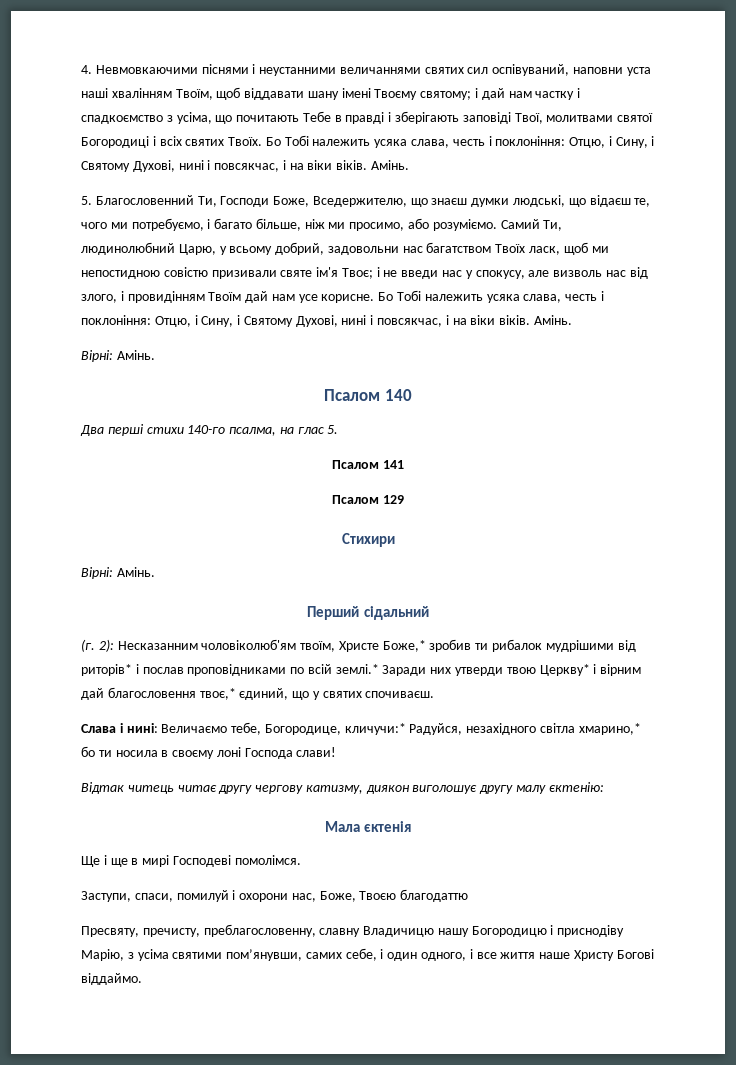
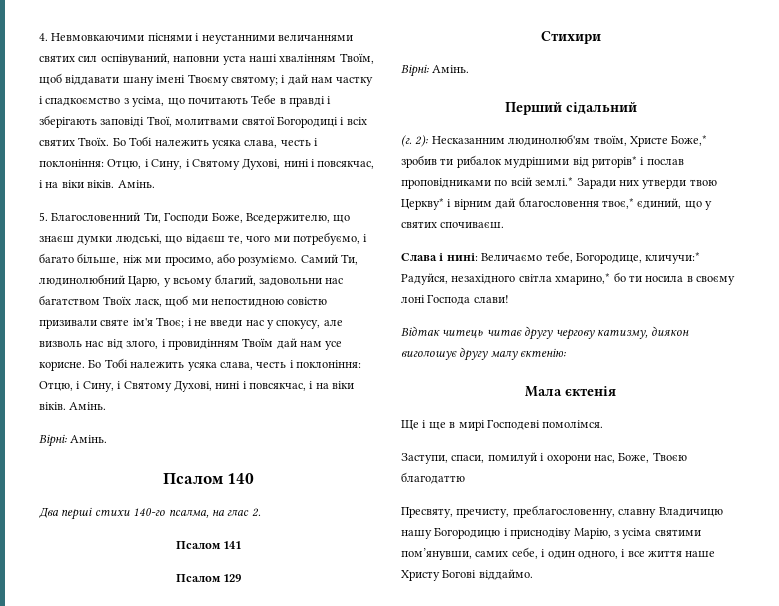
- Самий Ти, людинолюбний Царю, у всьому добрий, задовольни нас багатством Твоїх ласк, щоб ми непостидною совістю призивали святе ім'я Твоє; і не введи нас у спокусу, але визволь нас від злого, і провидінням Твоїм дай нам усе корисне.
+ Самий Ти, людинолюбний Царю, у всьому благий, задовольни нас багатством Твоїх ласк, щоб ми непостидною совістю призивали святе ім'я Твоє; і не введи нас у спокусу, але визволь нас від злого, і провидінням Твоїм дай нам усе корисне.
- Два перші стихи 140-го псалма, на глас 5.
+ Два перші стихи 140-го псалма, на глас 2.
- (г. 2): Несказанним чоловіколюб'ям твоїм, Христе Боже,* зробив ти рибалок мудрішими від риторів* і послав проповідниками по всій землі.* Заради них утверди твою Церкву* і вірним дай благословення твоє,* єдиний, що у святих спочиваєш.
+ (г. 2): Несказанним людинолюб'ям твоїм, Христе Боже,* зробив ти рибалок мудрішими від риторів* і послав проповідниками по всій землі.* Заради них утверди твою Церкву* і вірним дай благословення твоє,* єдиний, що у святих спочиваєш.

